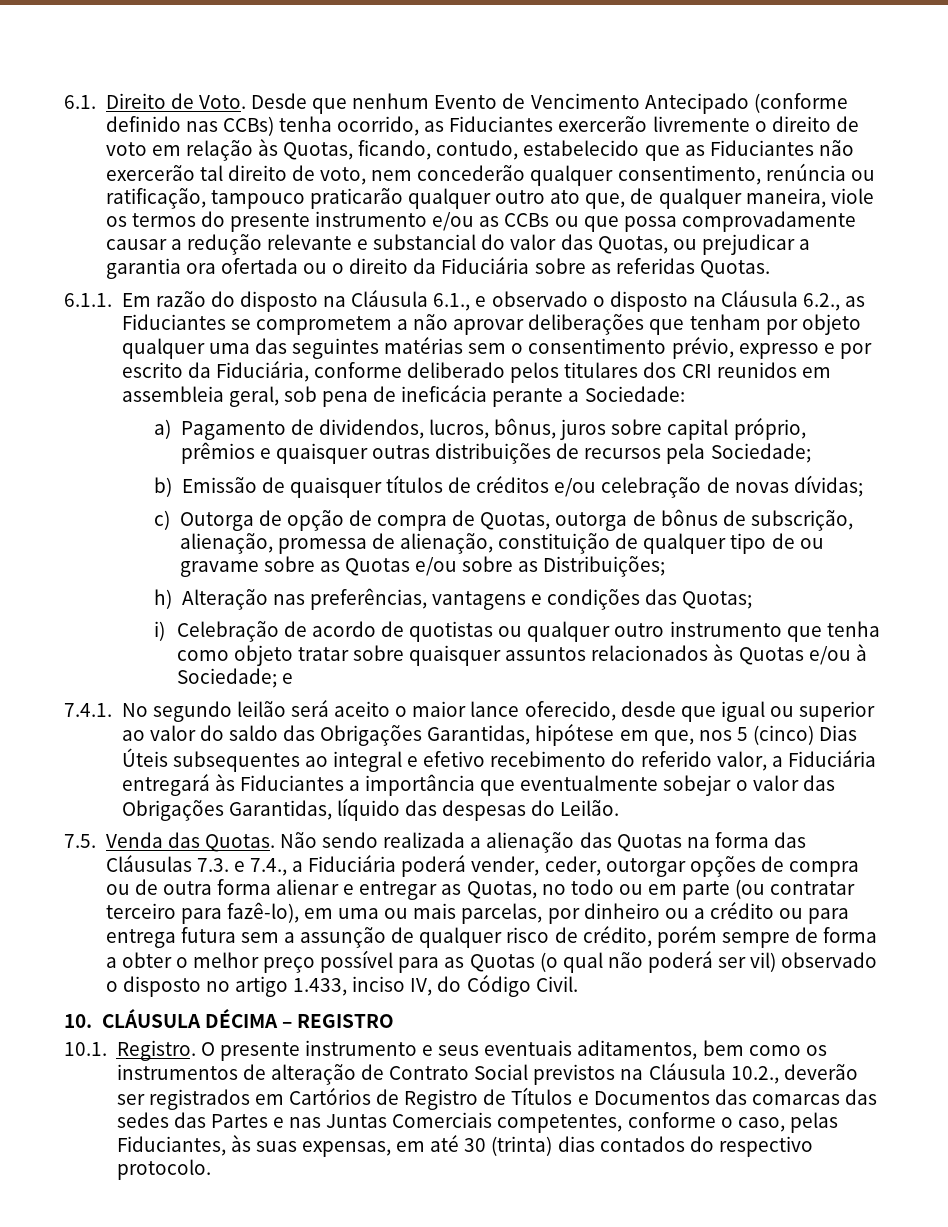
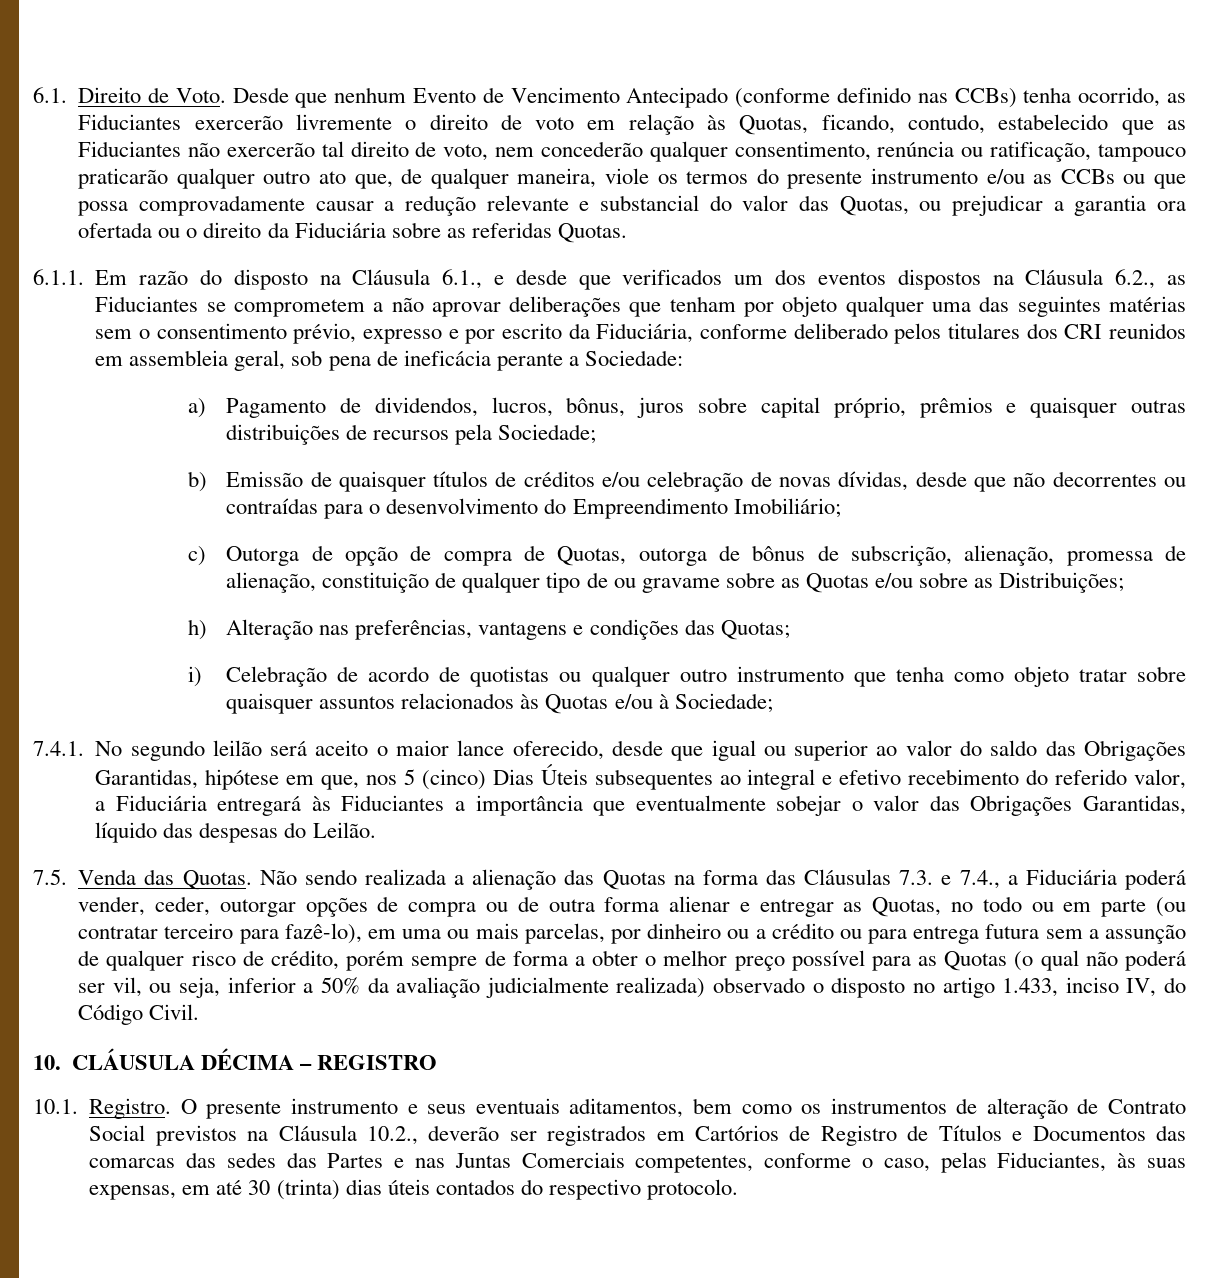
- 6.1.1. Em razão do disposto na Cláusula 6.1., e observado o disposto na Cláusula 6.2., as Fiduciantes se comprometem a não aprovar deliberações que tenham por objeto qualquer uma das seguintes matérias sem o consentimento prévio, expresso e por escrito da Fiduciária, conforme deliberado pelos titulares dos CRI reunidos em assembleia geral, sob pena de ineficácia perante a Sociedade:
+ 6.1.1. Em razão do disposto na Cláusula 6.1., e desde que verificados um dos eventos dispostos na Cláusula 6.2., as Fiduciantes se comprometem a não aprovar deliberações que tenham por objeto qualquer uma das seguintes matérias sem o consentimento prévio, expresso e por escrito da Fiduciária, conforme deliberado pelos titulares dos CRI reunidos em assembleia geral, sob pena de ineficácia perante a Sociedade:
- b) Emissão de quaisquer títulos de créditos e/ou celebração de novas dívidas;
+ b) Emissão de quaisquer títulos de créditos e/ou celebração de novas dívidas, desde que não decorrentes ou contraídas para o desenvolvimento do Empreendimento Imobiliário;
- i) Celebração de acordo de quotistas ou qualquer outro instrumento que tenha como objeto tratar sobre quaisquer assuntos relacionados às Quotas e/ou à Sociedade; e
+ i) Celebração de acordo de quotistas ou qualquer outro instrumento que tenha como objeto tratar sobre quaisquer assuntos relacionados às Quotas e/ou à Sociedade;
- Não sendo realizada a alienação das Quotas na forma das Cláusulas 7.3. e 7.4., a Fiduciária poderá vender, ceder, outorgar opções de compra ou de outra forma alienar e entregar as Quotas, no todo ou em parte (ou contratar terceiro para fazê-lo), em uma ou mais parcelas, por dinheiro ou a crédito ou para entrega futura sem a assunção de qualquer risco de crédito, porém sempre de forma a obter o melhor preço possível para as Quotas (o qual não poderá ser vil) observado o disposto no artigo 1.433, inciso IV, do Código Civil.
+ Não sendo realizada a alienação das Quotas na forma das Cláusulas 7.3. e 7.4., a Fiduciária poderá vender, ceder, outorgar opções de compra ou de outra forma alienar e entregar as Quotas, no todo ou em parte (ou contratar terceiro para fazê-lo), em uma ou mais parcelas, por dinheiro ou a crédito ou para entrega futura sem a assunção de qualquer risco de crédito, porém sempre de forma a obter o melhor preço possível para as Quotas (o qual não poderá ser vil, ou seja, inferior a 50% da avaliação judicialmente realizada) observado o disposto no artigo 1.433, inciso IV, do Código Civil.
- O presente instrumento e seus eventuais aditamentos, bem como os instrumentos de alteração de Contrato Social previstos na Cláusula 10.2., deverão ser registrados em Cartórios de Registro de Títulos e Documentos das comarcas das sedes das Partes e nas Juntas Comerciais competentes, conforme o caso, pelas Fiduciantes, às suas expensas, em até 30 (trinta) dias contados do respectivo protocolo.
+ O presente instrumento e seus eventuais aditamentos, bem como os instrumentos de alteração de Contrato Social previstos na Cláusula 10.2., deverão ser registrados em Cartórios de Registro de Títulos e Documentos das comarcas das sedes das Partes e nas Juntas Comerciais competentes, conforme o caso, pelas Fiduciantes, às suas expensas, em até 30 (trinta) dias úteis contados do respectivo protocolo.

